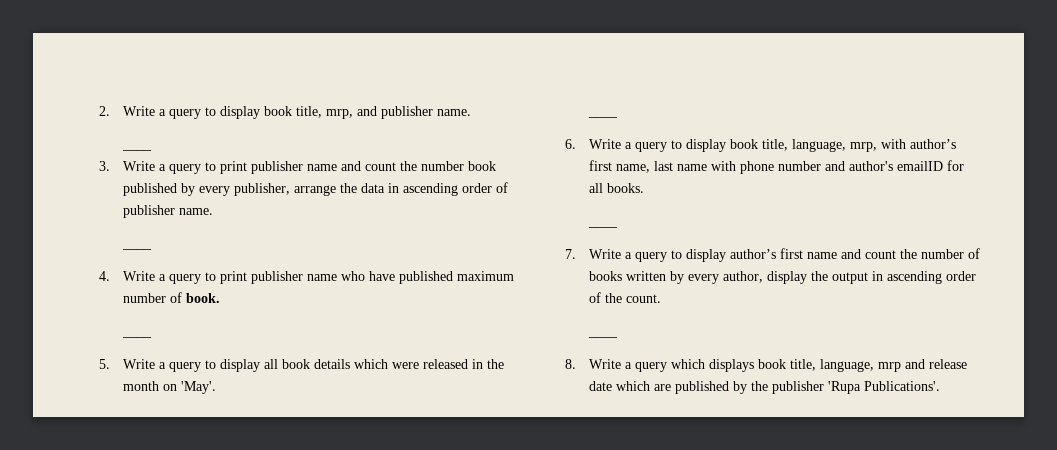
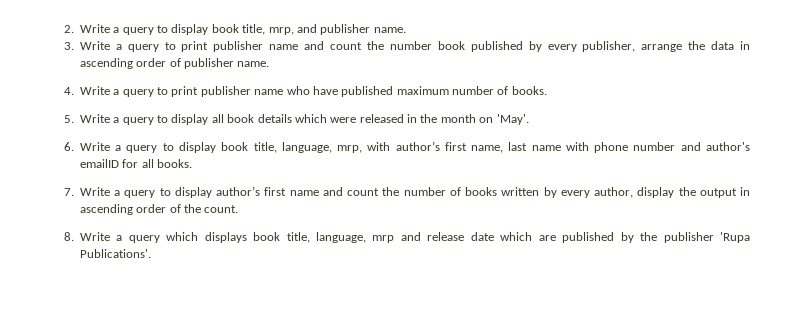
  2. Write a query to display book title, mrp, and publisher name.
- ____
  3. Write a query to print publisher name and count the number book published by every publisher, arrange the data in ascending order of publisher name.
- ____
- 4. Write a query to print publisher name who have published maximum number of book.
- ____
+ 4. Write a query to print publisher name who have published maximum number of books.
  5. Write a query to display all book details which were released in the month on 'May'.
- ____
  6. Write a query to display book title, language, mrp, with author’s first name, last name with phone number and author's emailID for all books.
- ____
  7. Write a query to display author’s first name and count the number of books written by every author, display the output in ascending order of the count.
- ____

